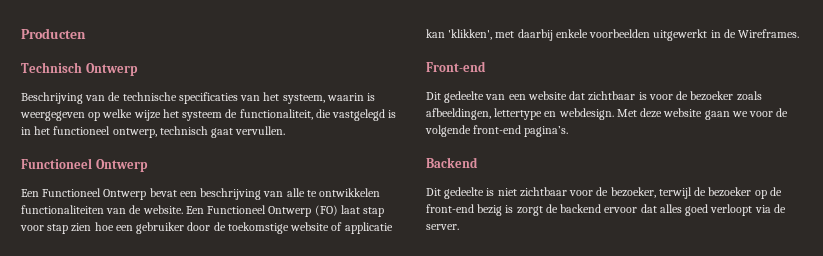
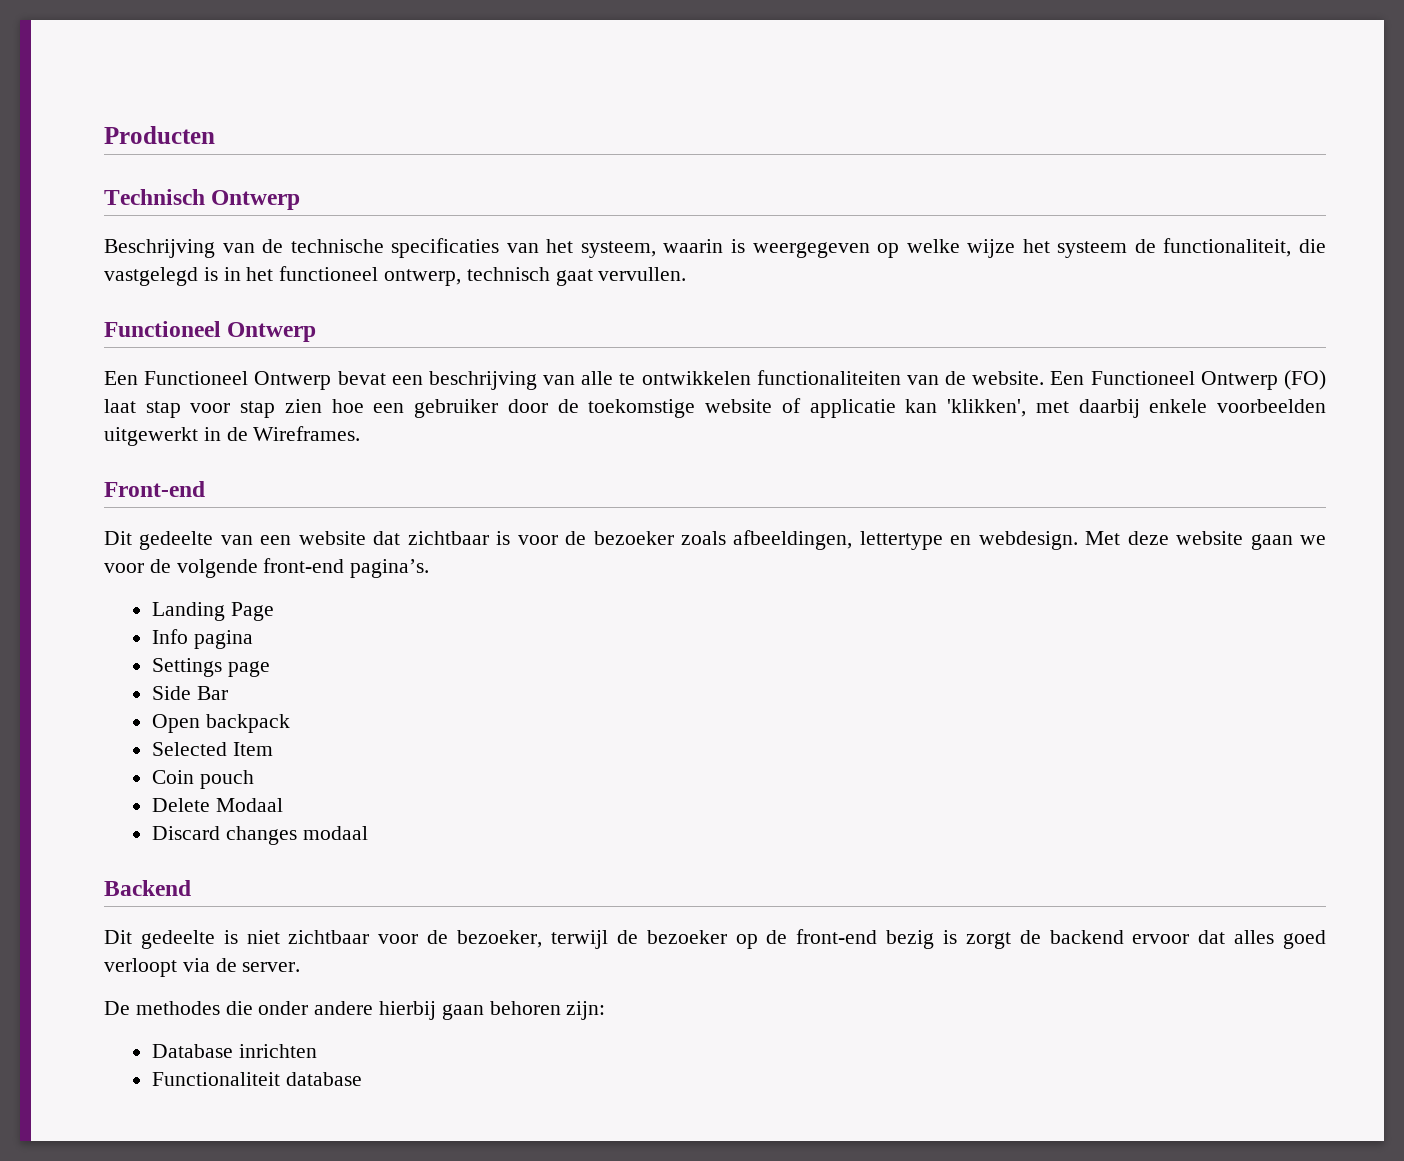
+ Landing Page
+ Info pagina
+ Settings page
+ Side Bar
+ Open backpack
+ Selected Item
+ Coin pouch
+ Delete Modaal
+ Discard changes modaal
+ De methodes die onder andere hierbij gaan behoren zijn:
+ Database inrichten
+ Functionaliteit database

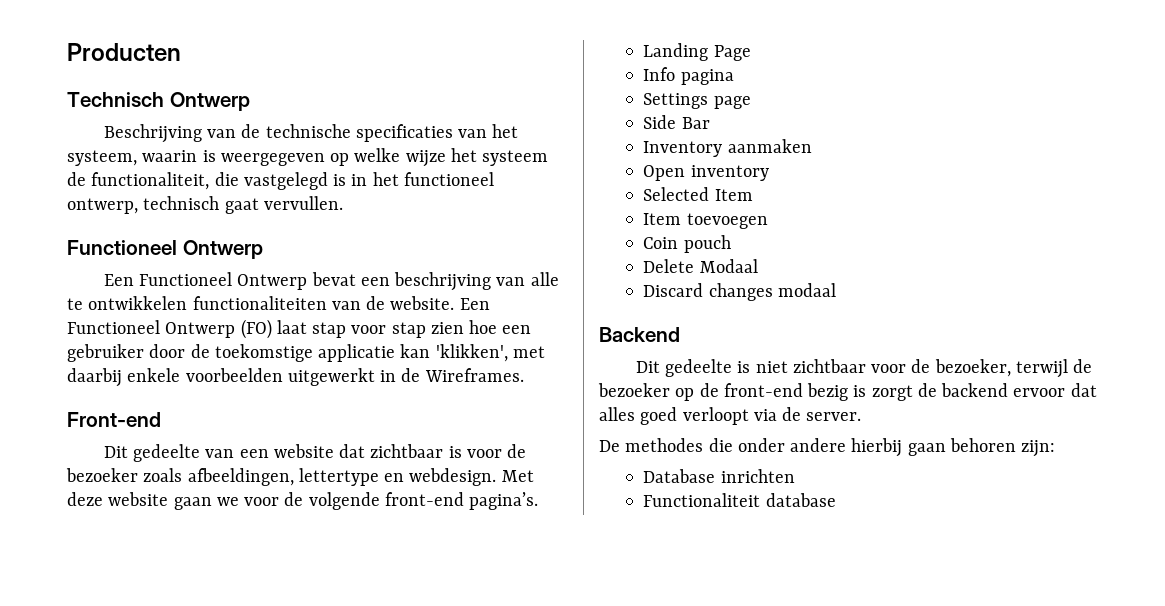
- Een Functioneel Ontwerp (FO) laat stap voor stap zien hoe een gebruiker door de toekomstige website of applicatie kan 'klikken', met daarbij enkele voorbeelden uitgewerkt in de Wireframes.
+ Een Functioneel Ontwerp (FO) laat stap voor stap zien hoe een gebruiker door de toekomstige applicatie kan 'klikken', met daarbij enkele voorbeelden uitgewerkt in de Wireframes.
+ Inventory aanmaken
- Open backpack
+ Open inventory
+ Item toevoegen

